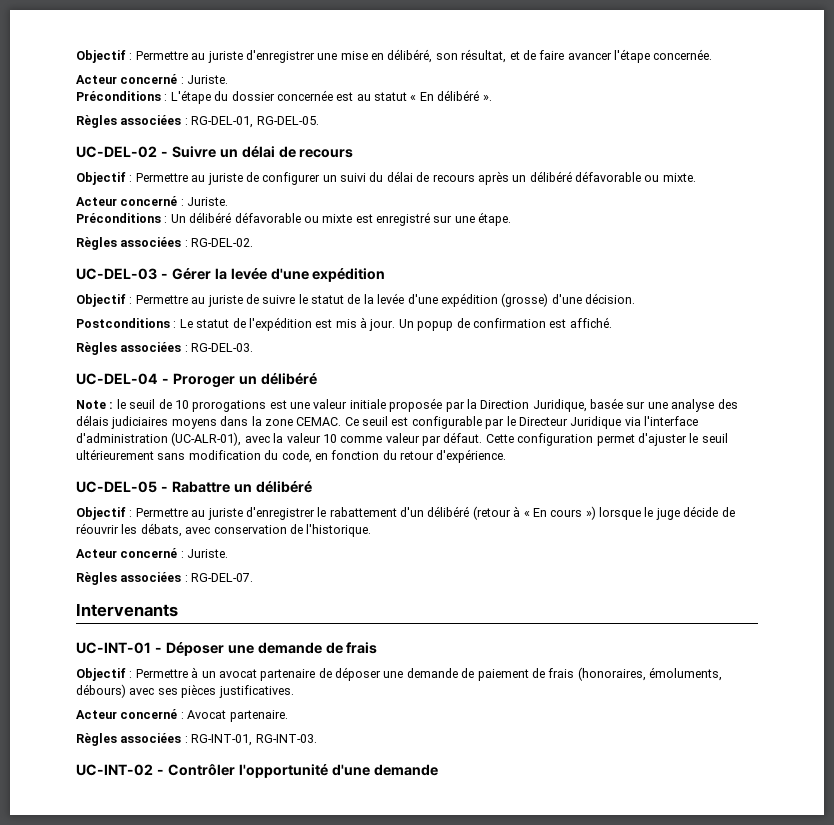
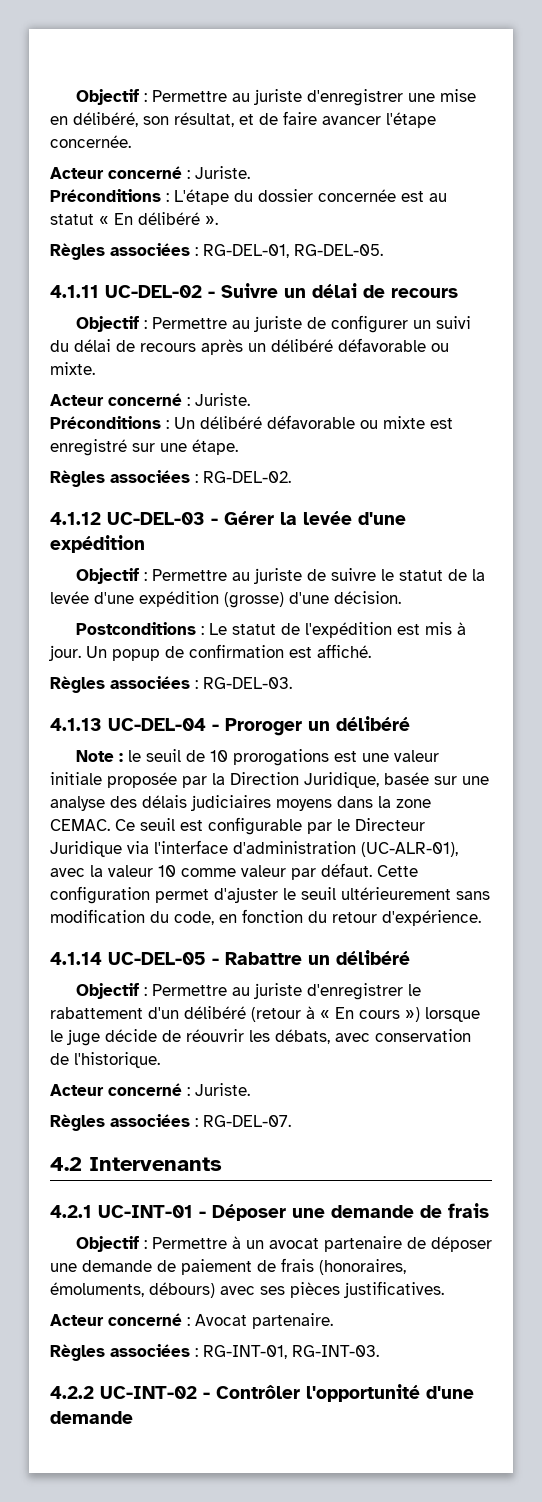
- UC-DEL-02 - Suivre un délai de recours
+ 4.1.11 UC-DEL-02 - Suivre un délai de recours
- UC-DEL-03 - Gérer la levée d'une expédition
+ 4.1.12 UC-DEL-03 - Gérer la levée d'une expédition
- UC-DEL-04 - Proroger un délibéré
+ 4.1.13 UC-DEL-04 - Proroger un délibéré
- UC-DEL-05 - Rabattre un délibéré
+ 4.1.14 UC-DEL-05 - Rabattre un délibéré
- Intervenants
+ 4.2 Intervenants
- UC-INT-01 - Déposer une demande de frais
+ 4.2.1 UC-INT-01 - Déposer une demande de frais
- UC-INT-02 - Contrôler l'opportunité d'une demande
+ 4.2.2 UC-INT-02 - Contrôler l'opportunité d'une demande

